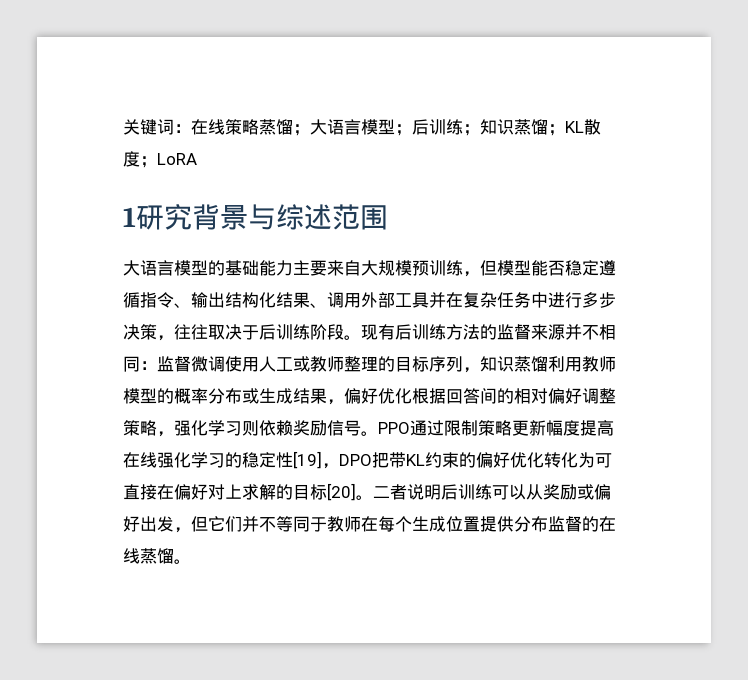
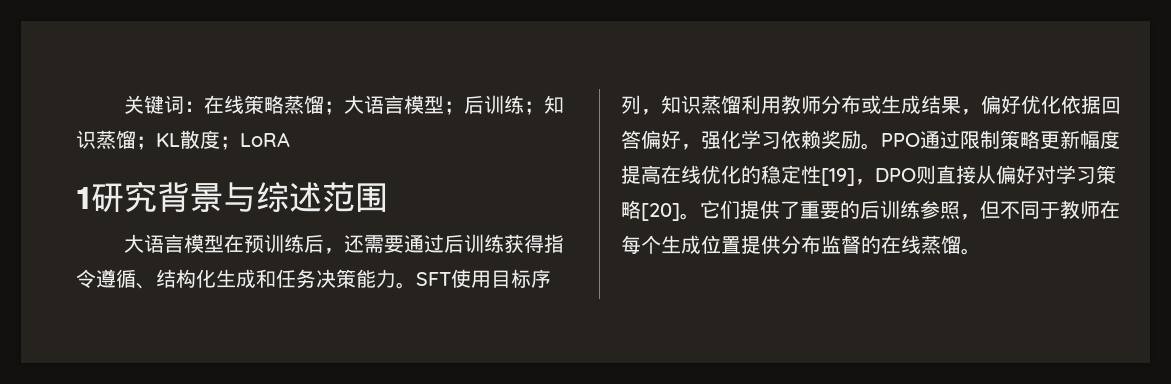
- 大语言模型的基础能力主要来自大规模预训练，但模型能否稳定遵循指令、输出结构化结果、调用外部工具并在复杂任务中进行多步决策，往往取决于后训练阶段。现有后训练方法的监督来源并不相同：监督微调使用人工或教师整理的目标序列，知识蒸馏利用教师模型的概率分布或生成结果，偏好优化根据回答间的相对偏好调整策略，强化学习则依赖奖励信号。
+ 大语言模型在预训练后，还需要通过后训练获得指令遵循、结构化生成和任务决策能力。SFT使用目标序列，知识蒸馏利用教师分布或生成结果，偏好优化依据回答偏好，强化学习依赖奖励。
- PPO通过限制策略更新幅度提高在线强化学习的稳定性[19]，DPO把带KL约束的偏好优化转化为可直接在偏好对上求解的目标[20]。二者说明后训练可以从奖励或偏好出发，但它们并不等同于教师在每个生成位置提供分布监督的在线蒸馏。
+ PPO通过限制策略更新幅度提高在线优化的稳定性[19]，DPO则直接从偏好对学习策略[20]。它们提供了重要的后训练参照，但不同于教师在每个生成位置提供分布监督的在线蒸馏。

